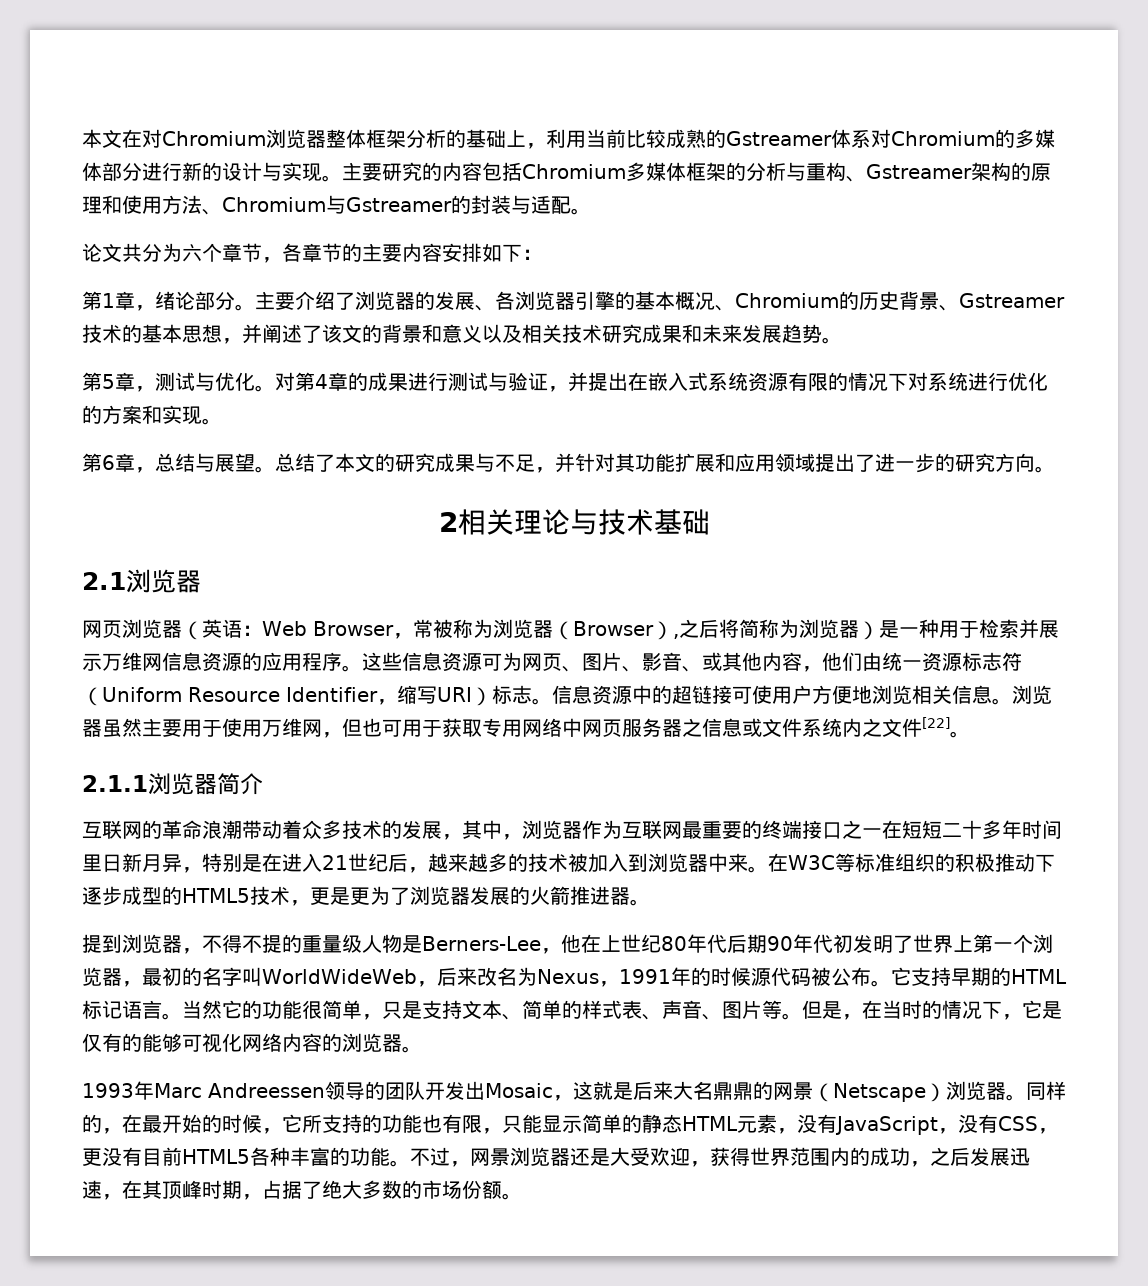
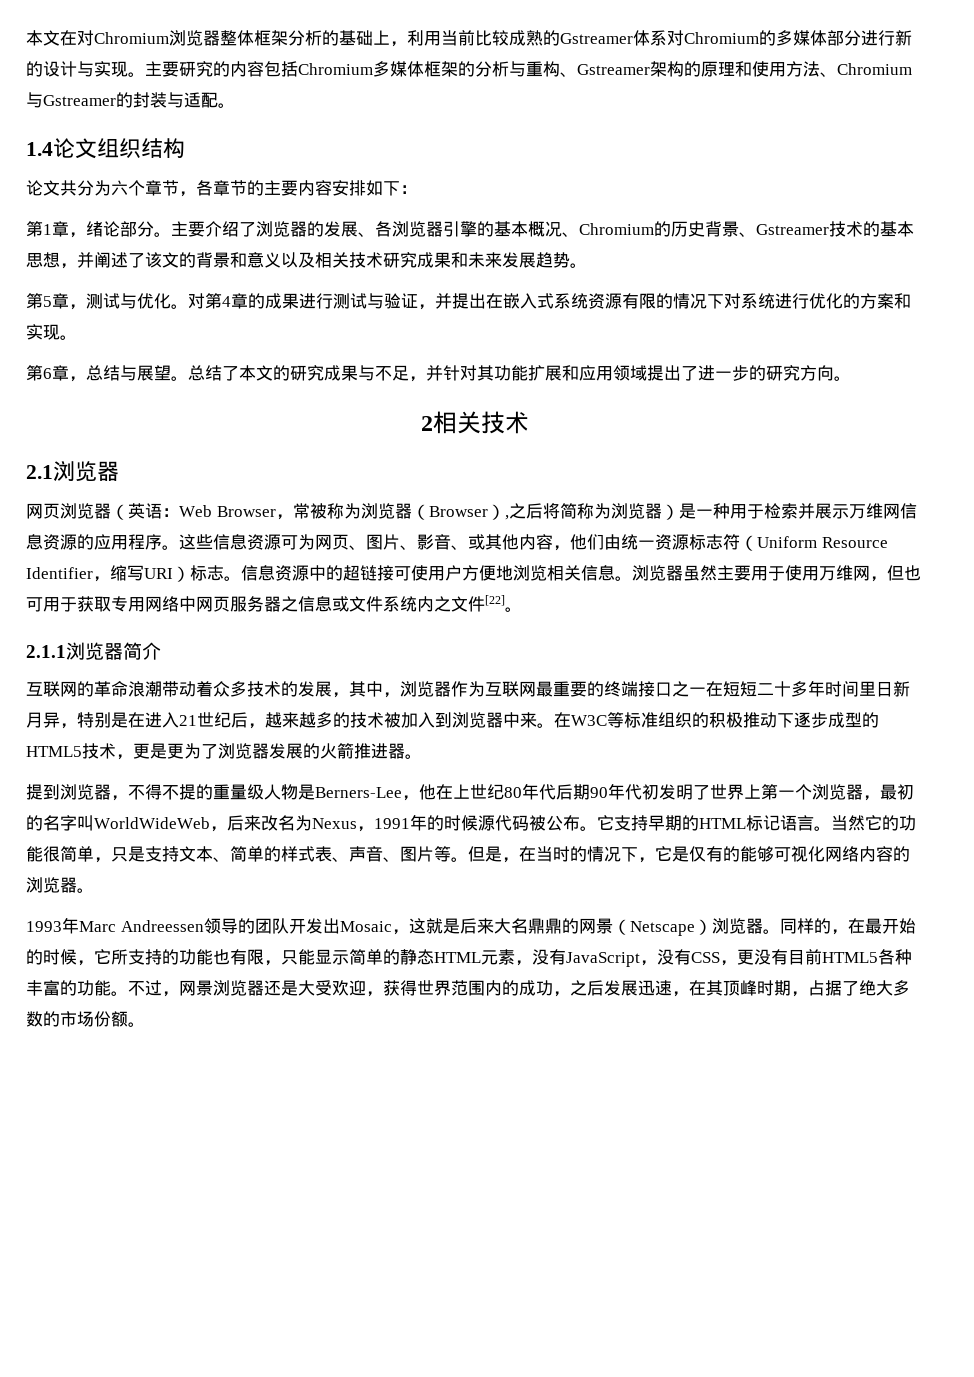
+ 1.4论文组织结构
- 2相关理论与技术基础
+ 2相关技术

